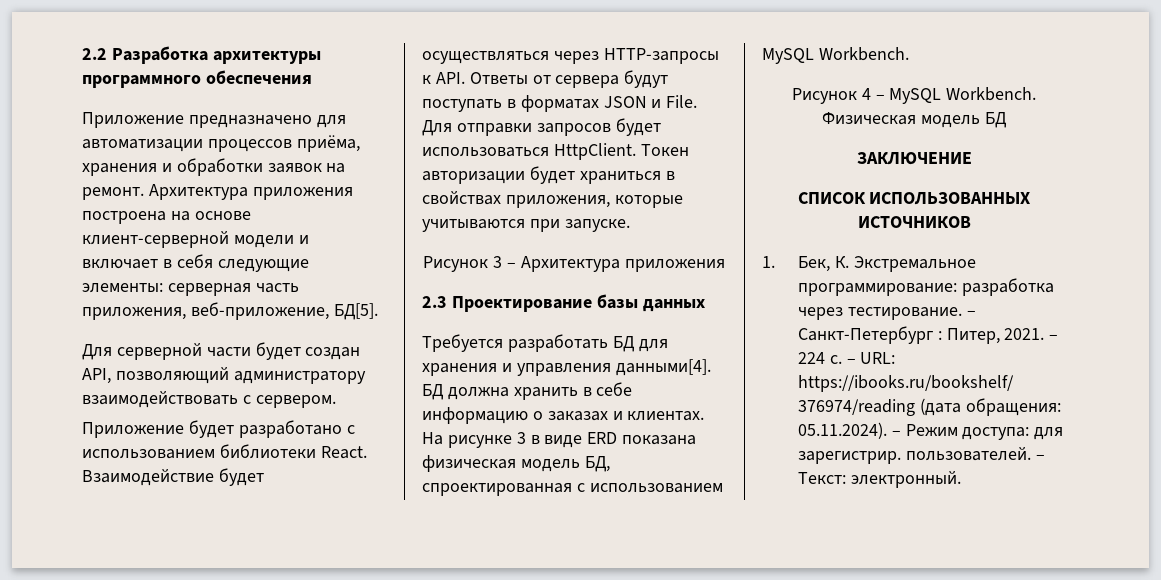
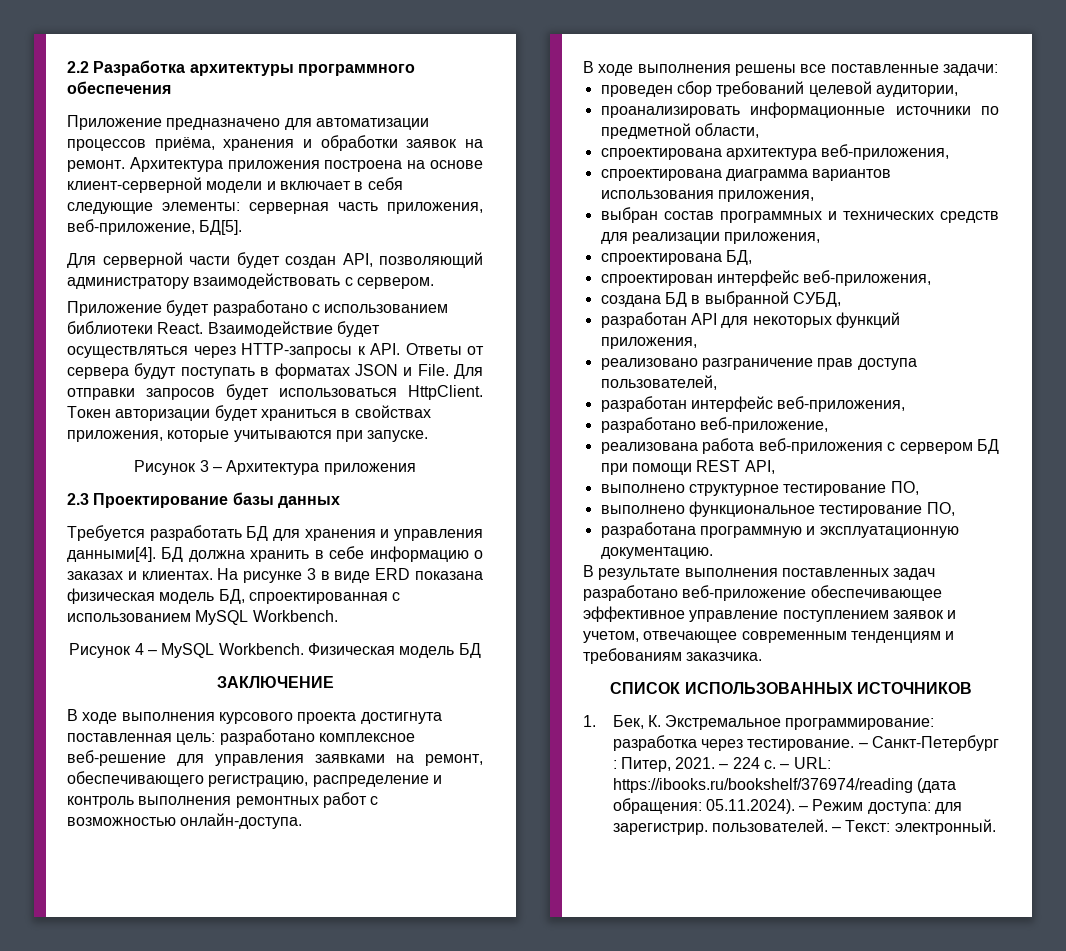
+ В ходе выполнения курсового проекта достигнута поставленная цель: разработано комплексное веб-решение для управления заявками на ремонт, обеспечивающего регистрацию, распределение и контроль выполнения ремонтных работ с возможностью онлайн-доступа.
+ В ходе выполнения решены все поставленные задачи:
+ проведен сбор требований целевой аудитории,
+ проанализировать информационные источники по предметной области,
+ спроектирована архитектура веб-приложения,
+ спроектирована диаграмма вариантов использования приложения,
+ выбран состав программных и технических средств для реализации приложения,
+ спроектирована БД,
+ спроектирован интерфейс веб-приложения,
+ создана БД в выбранной СУБД,
+ разработан API для некоторых функций приложения,
+ реализовано разграничение прав доступа пользователей,
+ разработан интерфейс веб-приложения,
+ разработано веб-приложение,
+ реализована работа веб-приложения с сервером БД при помощи REST API,
+ выполнено структурное тестирование ПО,
+ выполнено функциональное тестирование ПО,
+ разработана программную и эксплуатационную документацию.
+ В результате выполнения поставленных задач разработано веб-приложение обеспечивающее эффективное управление поступлением заявок и учетом, отвечающее современным тенденциям и требованиям заказчика.

